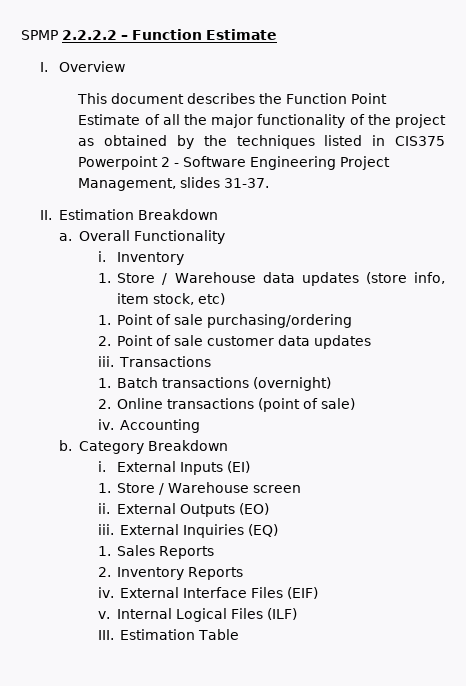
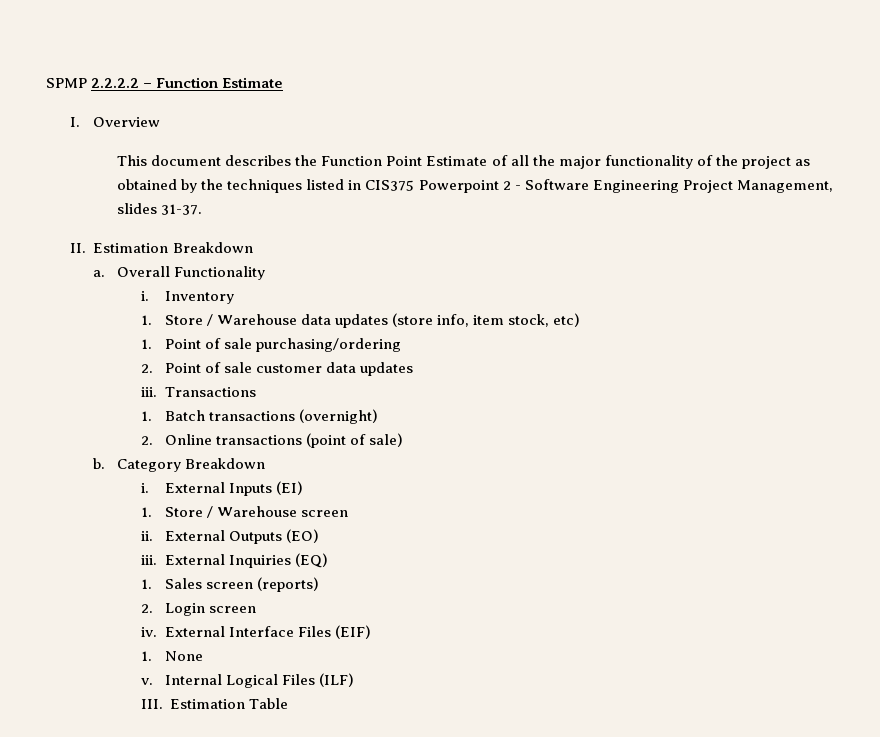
- iv. Accounting
- 1. Sales Reports
- 2. Inventory Reports
+ 1. Sales screen (reports)
+ 2. Login screen
+ 1. None

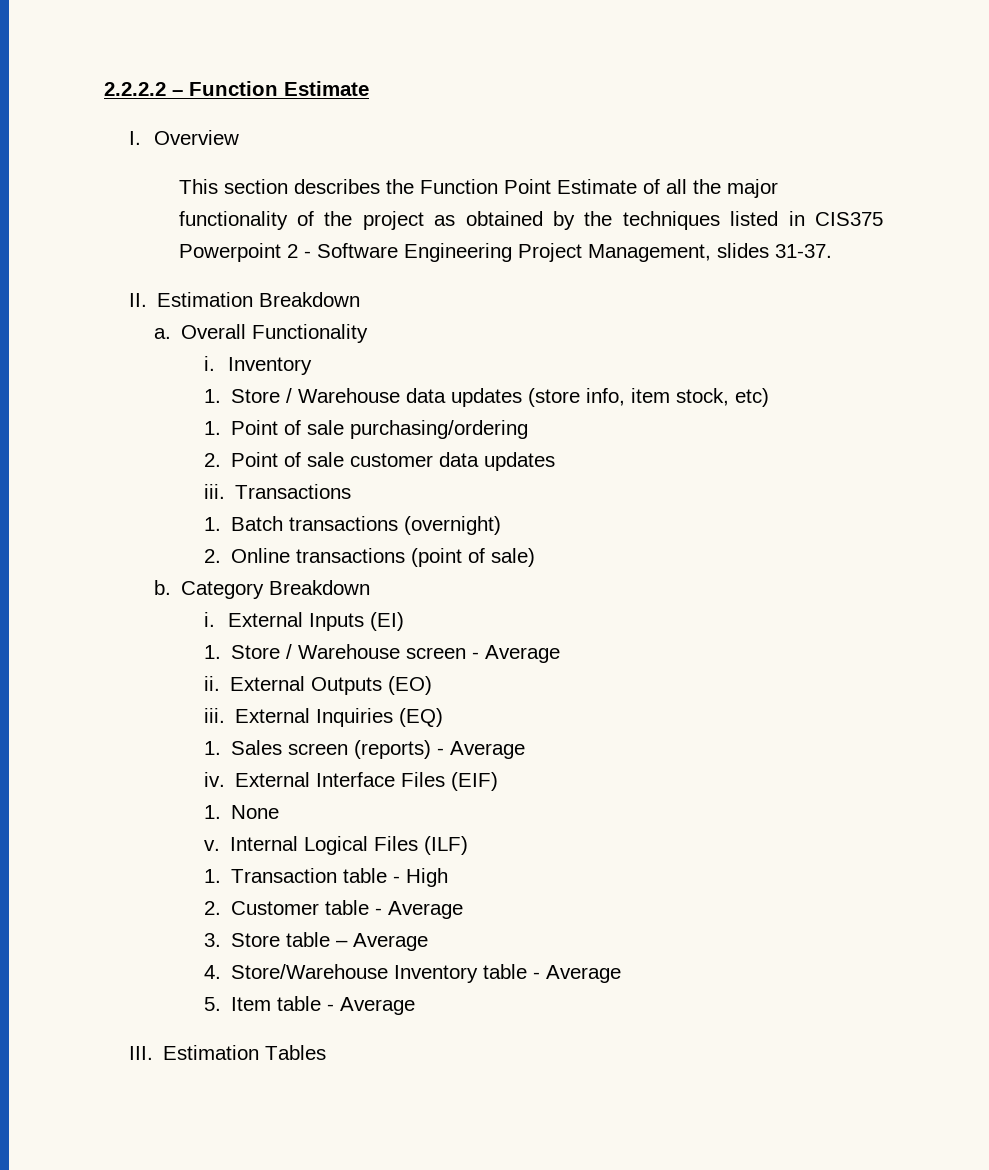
- SPMP 2.2.2.2 – Function Estimate
+ 2.2.2.2 – Function Estimate
- This document describes the Function Point Estimate of all the major functionality of the project as obtained by the techniques listed in CIS375 Powerpoint 2 - Software Engineering Project Management, slides 31-37.
+ This section describes the Function Point Estimate of all the major functionality of the project as obtained by the techniques listed in CIS375 Powerpoint 2 - Software Engineering Project Management, slides 31-37.
- 1. Store / Warehouse screen
+ 1. Store / Warehouse screen - Average
- 1. Sales screen (reports)
- 2. Login screen
+ 1. Sales screen (reports) - Average
- III. Estimation Table
+ 1. Transaction table - High
+ 2. Customer table - Average
+ 3. Store table – Average
+ 4. Store/Warehouse Inventory table - Average
+ 5. Item table - Average
+ III. Estimation Tables

